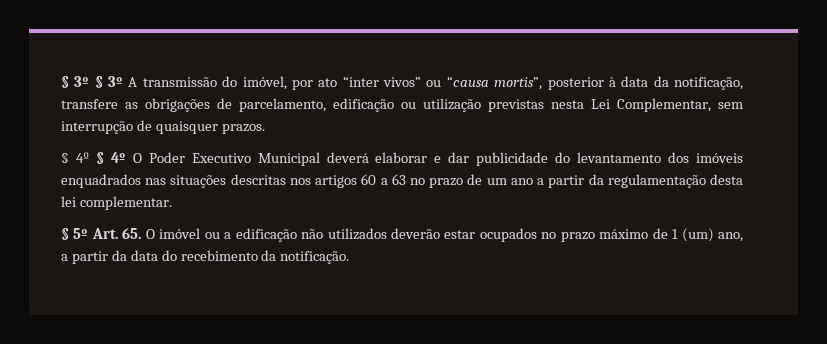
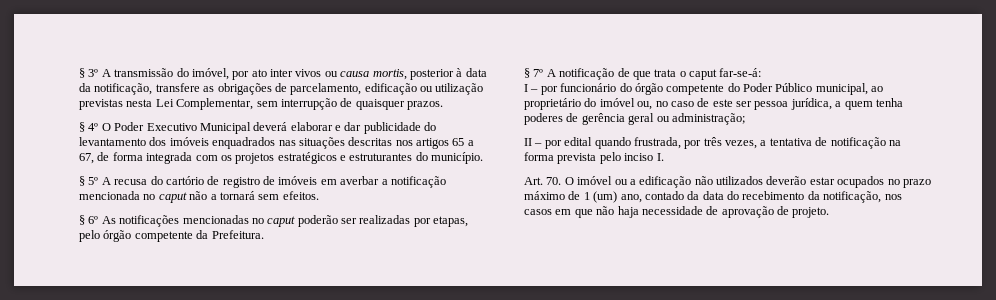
- § 3º § 3º A transmissão do imóvel, por ato “inter vivos” ou “causa mortis”, posterior à data da notificação, transfere as obrigações de parcelamento, edificação ou utilização previstas nesta Lei Complementar, sem interrupção de quaisquer prazos.
+ § 3º A transmissão do imóvel, por ato inter vivos ou causa mortis, posterior à data da notificação, transfere as obrigações de parcelamento, edificação ou utilização previstas nesta Lei Complementar, sem interrupção de quaisquer prazos.
- § 4º § 4º O Poder Executivo Municipal deverá elaborar e dar publicidade do levantamento dos imóveis enquadrados nas situações descritas nos artigos 60 a 63 no prazo de um ano a partir da regulamentação desta lei complementar.
- § 5º Art. 65. O imóvel ou a edificação não utilizados deverão estar ocupados no prazo máximo de 1 (um) ano, a partir da data do recebimento da notificação.
+ § 4º O Poder Executivo Municipal deverá elaborar e dar publicidade do levantamento dos imóveis enquadrados nas situações descritas nos artigos 65 a 67, de forma integrada com os projetos estratégicos e estruturantes do município.
+ § 5º A recusa do cartório de registro de imóveis em averbar a notificação mencionada no caput não a tornará sem efeitos.
+ § 6º As notificações mencionadas no caput poderão ser realizadas por etapas, pelo órgão competente da Prefeitura.
+ § 7º A notificação de que trata o caput far-se-á:
+ I – por funcionário do órgão competente do Poder Público municipal, ao proprietário do imóvel ou, no caso de este ser pessoa jurídica, a quem tenha poderes de gerência geral ou administração;
+ II – por edital quando frustrada, por três vezes, a tentativa de notificação na forma prevista pelo inciso I.
+ Art. 70. O imóvel ou a edificação não utilizados deverão estar ocupados no prazo máximo de 1 (um) ano, contado da data do recebimento da notificação, nos casos em que não haja necessidade de aprovação de projeto.

